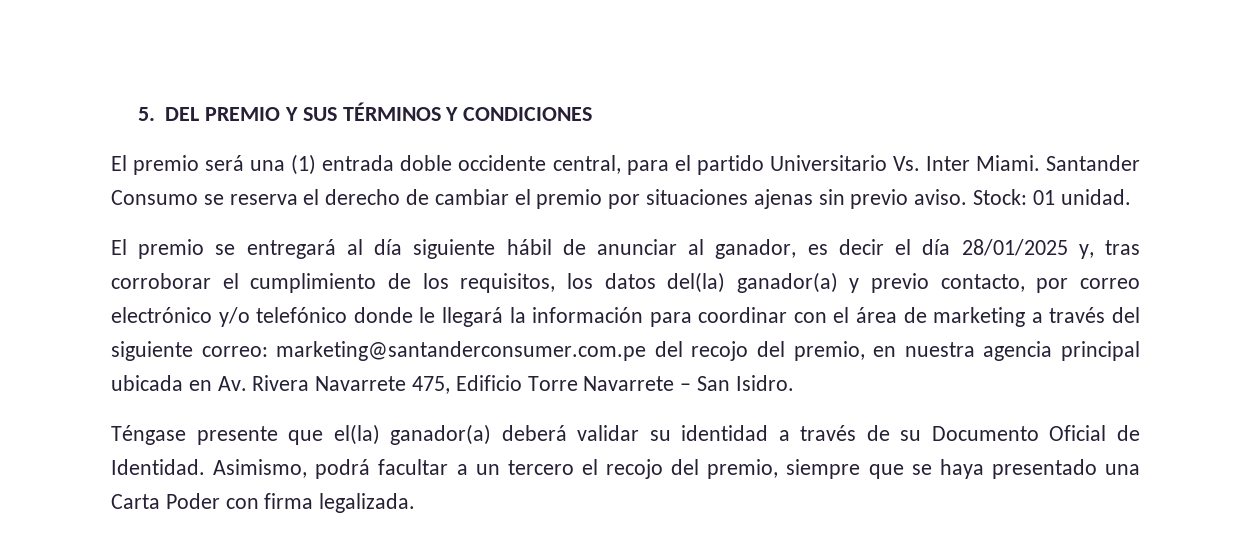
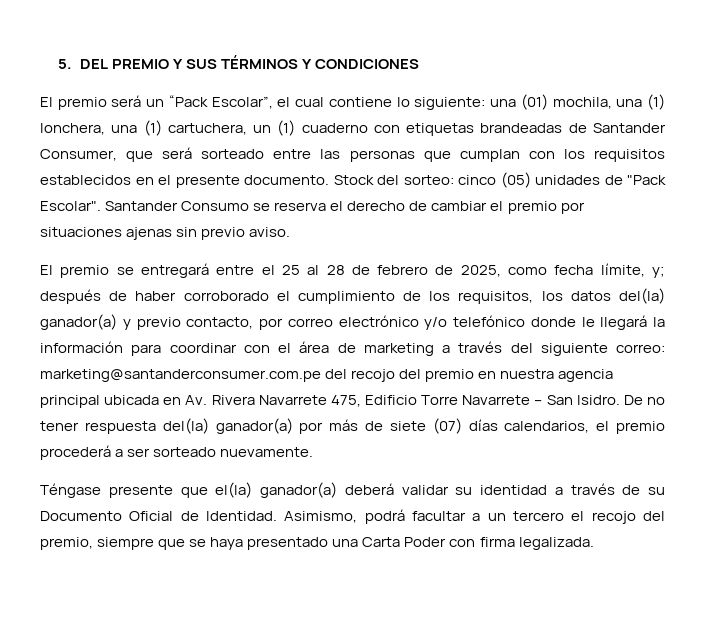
- El premio será una (1) entrada doble occidente central, para el partido Universitario Vs. Inter Miami.
+ El premio será un “Pack Escolar”, el cual contiene lo siguiente: una (01) mochila, una (1) lonchera, una (1) cartuchera, un (1) cuaderno con etiquetas brandeadas de Santander Consumer, que será sorteado entre las personas que cumplan con los requisitos establecidos en el presente documento. Stock del sorteo: cinco (05) unidades de "Pack Escolar".
- Stock: 01 unidad.
- El premio se entregará al día siguiente hábil de anunciar al ganador, es decir el día 28/01/2025 y, tras corroborar el cumplimiento de los requisitos, los datos del(la) ganador(a) y previo contacto, por correo electrónico y/o telefónico donde le llegará la información para coordinar con el área de marketing a través del siguiente correo: marketing@santanderconsumer.com.pe del recojo del premio, en nuestra agencia principal ubicada en Av. Rivera Navarrete 475, Edificio Torre Navarrete – San Isidro.
+ El premio se entregará entre el 25 al 28 de febrero de 2025, como fecha límite, y; después de haber corroborado el cumplimiento de los requisitos, los datos del(la) ganador(a) y previo contacto, por correo electrónico y/o telefónico donde le llegará la información para coordinar con el área de marketing a través del siguiente correo: marketing@santanderconsumer.com.pe del recojo del premio en nuestra agencia principal ubicada en Av. Rivera Navarrete 475, Edificio Torre Navarrete – San Isidro. De no tener respuesta del(la) ganador(a) por más de siete (07) días calendarios, el premio procederá a ser sorteado nuevamente.

